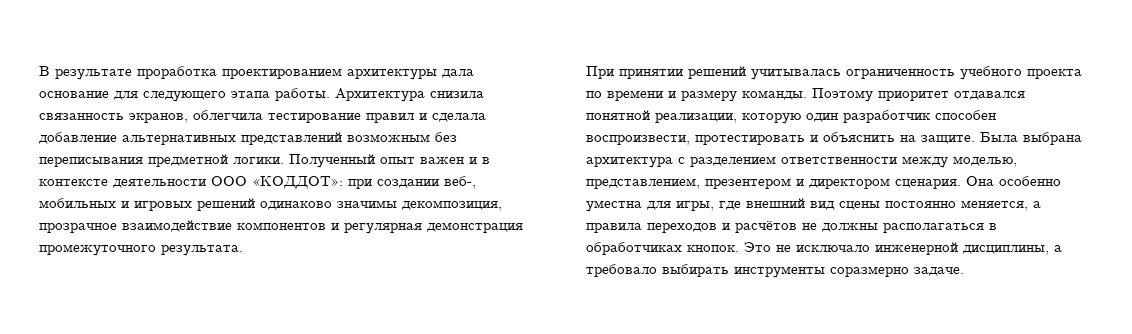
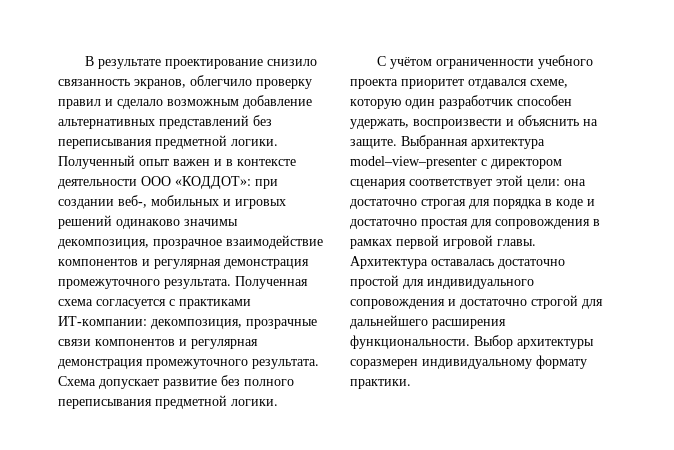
- В результате проработка проектированием архитектуры дала основание для следующего этапа работы. Архитектура снизила связанность экранов, облегчила тестирование правил и сделала добавление альтернативных представлений возможным без переписывания предметной логики.
+ В результате проектирование снизило связанность экранов, облегчило проверку правил и сделало возможным добавление альтернативных представлений без переписывания предметной логики.
- Полученный опыт важен и в контексте деятельности ООО «КОДДОТ»: при создании веб-, мобильных и игровых решений одинаково значимы декомпозиция, прозрачное взаимодействие компонентов и регулярная демонстрация промежуточного результата.
- При принятии решений учитывалась ограниченность учебного проекта по времени и размеру команды. Поэтому приоритет отдавался понятной реализации, которую один разработчик способен воспроизвести, протестировать и объяснить на защите.
+ Полученный опыт важен и в контексте деятельности ООО «КОДДОТ»: при создании веб-, мобильных и игровых решений одинаково значимы декомпозиция, прозрачное взаимодействие компонентов и регулярная демонстрация промежуточного результата. Полученная схема согласуется с практиками ИТ-компании: декомпозиция, прозрачные связи компонентов и регулярная демонстрация промежуточного результата. Схема допускает развитие без полного переписывания предметной логики.
+ С учётом ограниченности учебного проекта приоритет отдавался схеме, которую один разработчик способен удержать, воспроизвести и объяснить на защите.
- Была выбрана архитектура с разделением ответственности между моделью, представлением, презентером и директором сценария. Она особенно уместна для игры, где внешний вид сцены постоянно меняется, а правила переходов и расчётов не должны располагаться в обработчиках кнопок. Это не исключало инженерной дисциплины, а требовало выбирать инструменты соразмерно задаче.
+ Выбранная архитектура model–view–presenter с директором сценария соответствует этой цели: она достаточно строгая для порядка в коде и достаточно простая для сопровождения в рамках первой игровой главы. Архитектура оставалась достаточно простой для индивидуального сопровождения и достаточно строгой для дальнейшего расширения функциональности. Выбор архитектуры соразмерен индивидуальному формату практики.

